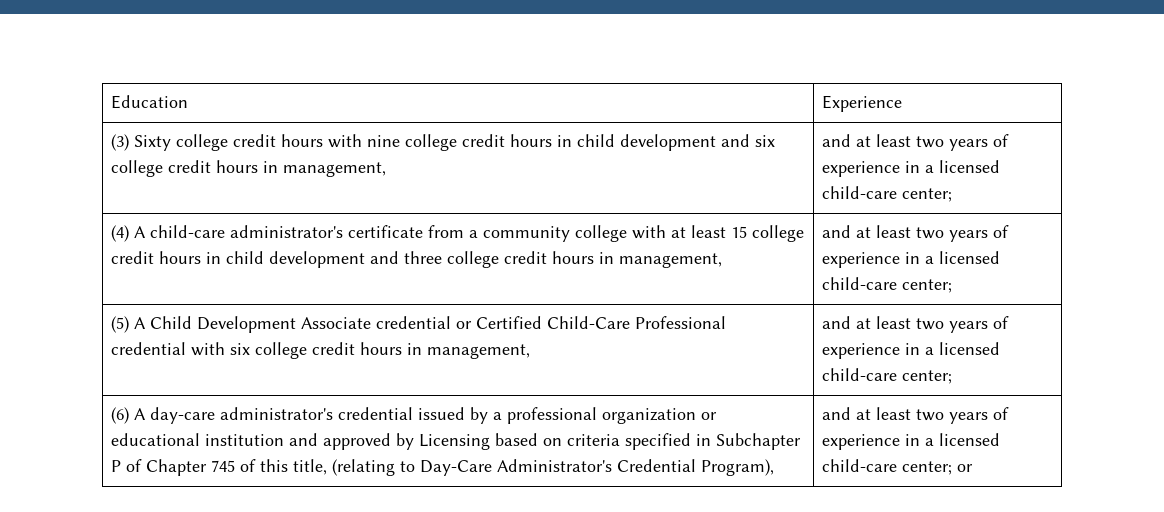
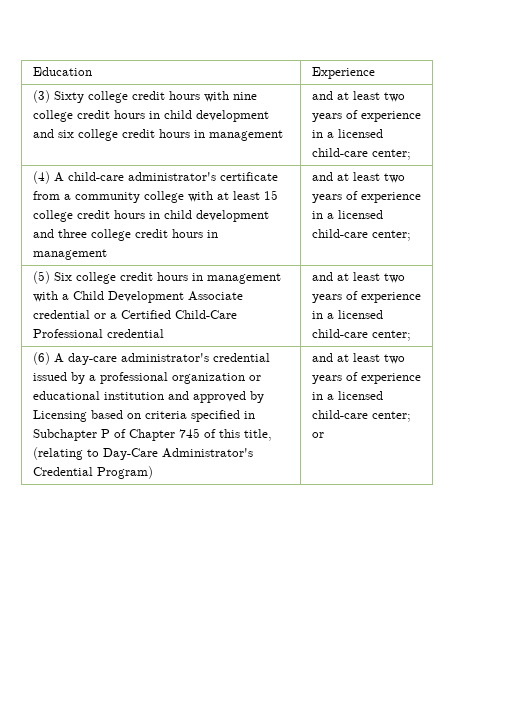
- (3) Sixty college credit hours with nine college credit hours in child development and six college credit hours in management, | and at least two years of experience in a licensed child-care center;
+ (3) Sixty college credit hours with nine college credit hours in child development and six college credit hours in management | and at least two years of experience in a licensed child-care center;
- (4) A child-care administrator's certificate from a community college with at least 15 college credit hours in child development and three college credit hours in management, | and at least two years of experience in a licensed child-care center;
+ (4) A child-care administrator's certificate from a community college with at least 15 college credit hours in child development and three college credit hours in management | and at least two years of experience in a licensed child-care center;
- (5) A Child Development Associate credential or Certified Child-Care Professional credential with six college credit hours in management, | and at least two years of experience in a licensed child-care center;
+ (5) Six college credit hours in management with a Child Development Associate credential or a Certified Child-Care Professional credential | and at least two years of experience in a licensed child-care center;
- (6) A day-care administrator's credential issued by a professional organization or educational institution and approved by Licensing based on criteria specified in Subchapter P of Chapter 745 of this title, (relating to Day-Care Administrator's Credential Program),
+ (6) A day-care administrator's credential issued by a professional organization or educational institution and approved by Licensing based on criteria specified in Subchapter P of Chapter 745 of this title, (relating to Day-Care Administrator's Credential Program)

